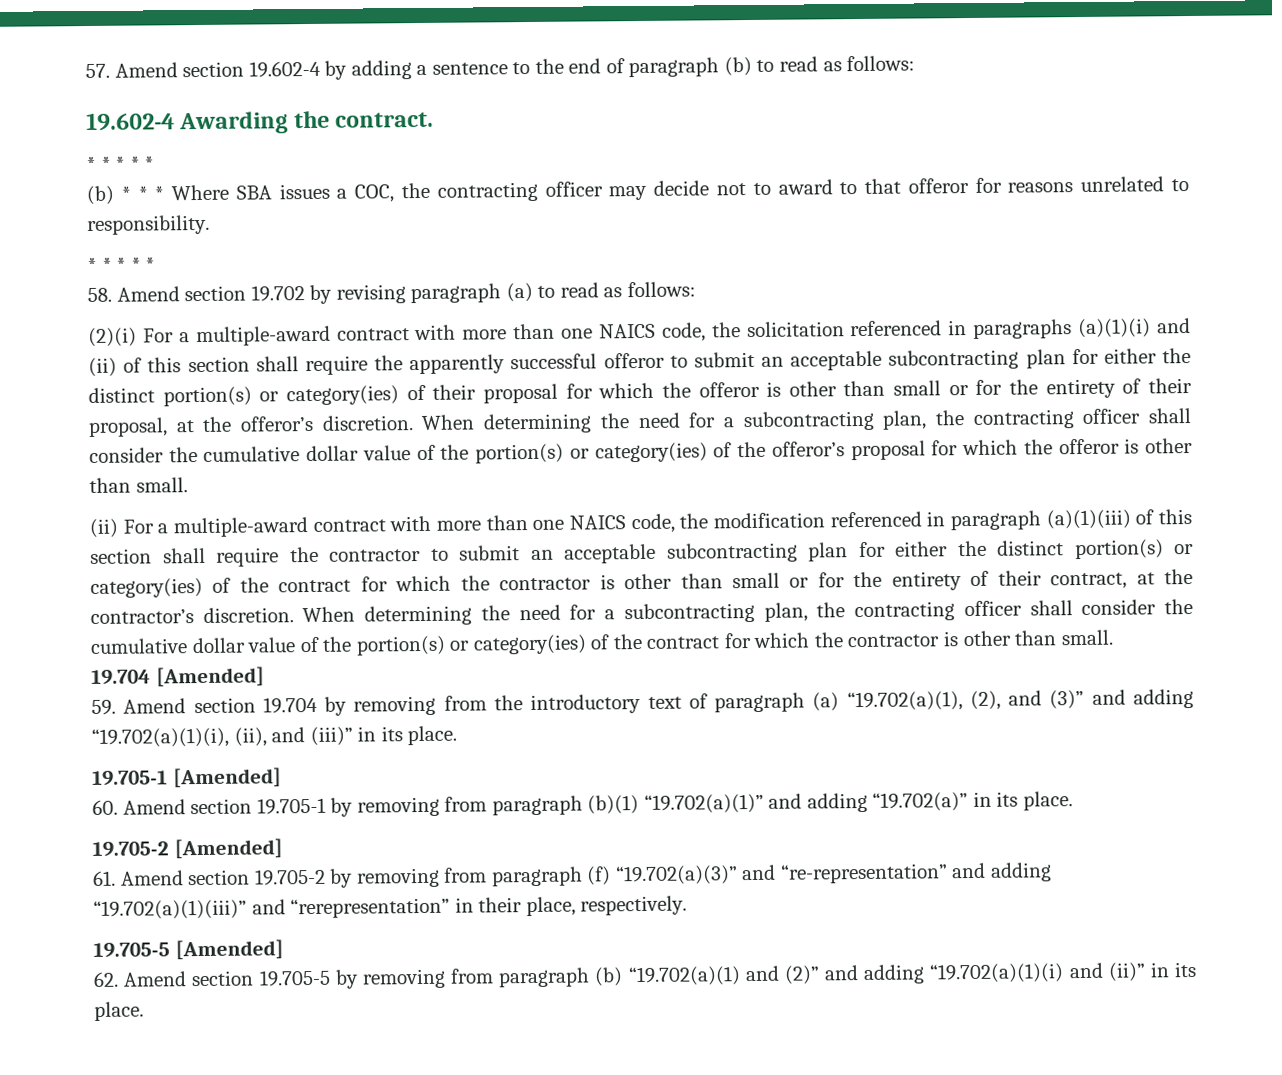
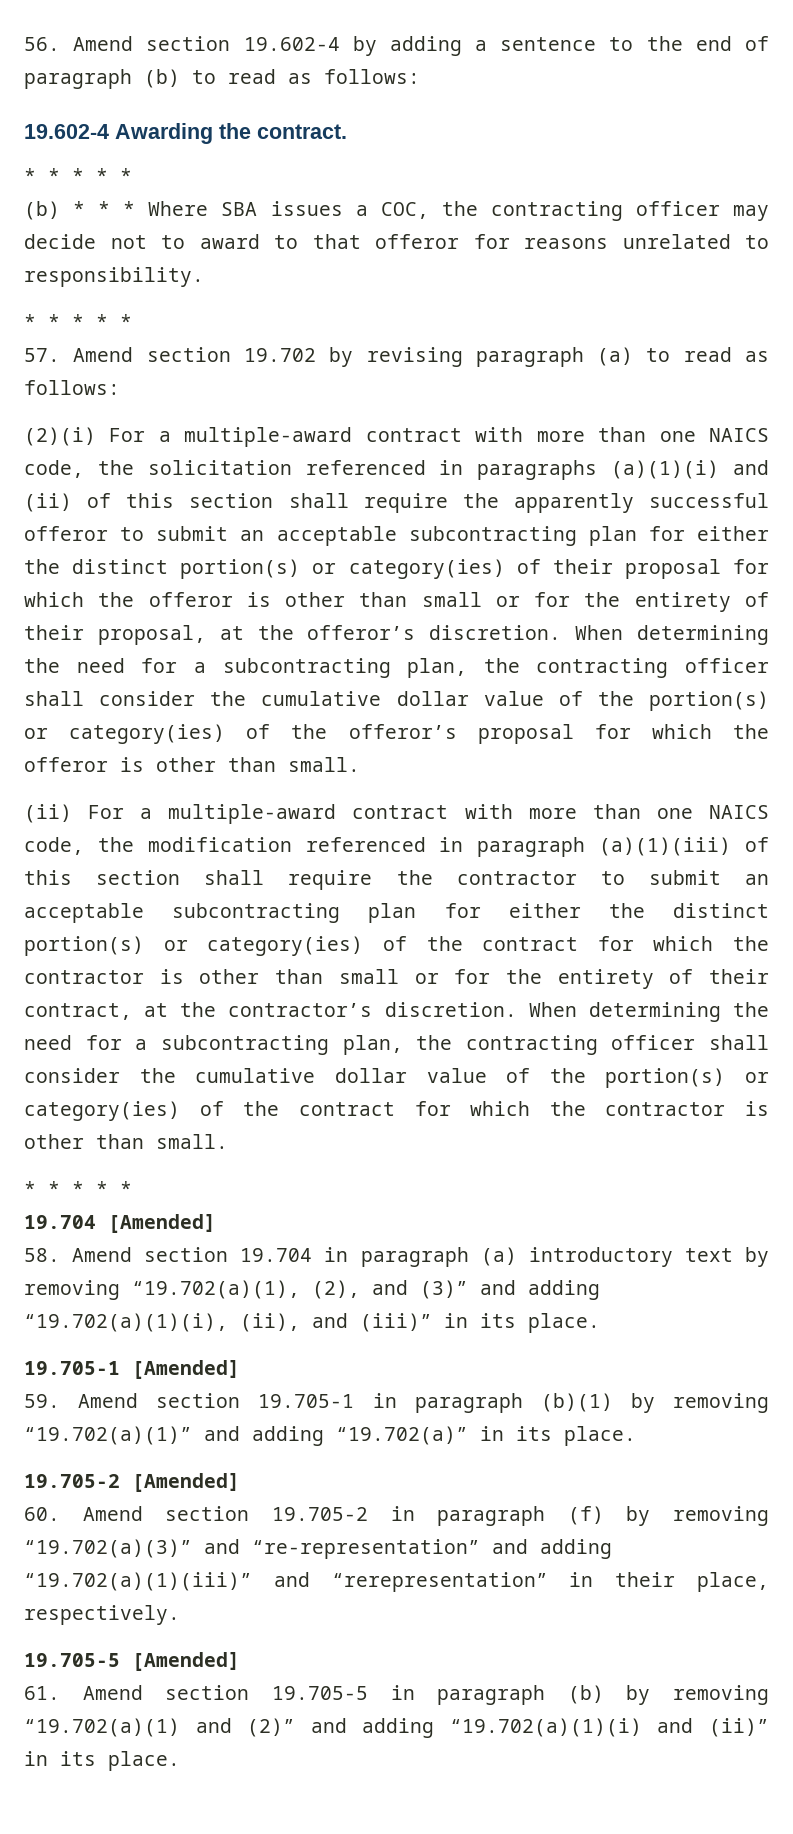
- 57. Amend section 19.602-4 by adding a sentence to the end of paragraph (b) to read as follows:
+ 56. Amend section 19.602-4 by adding a sentence to the end of paragraph (b) to read as follows:
- 58. Amend section 19.702 by revising paragraph (a) to read as follows:
+ 57. Amend section 19.702 by revising paragraph (a) to read as follows:
  When determining the need for a subcontracting plan, the contracting officer shall consider the cumulative dollar value of the portion(s) or category(ies) of the contract for which the contractor is other than small.
+ * * * * *
- 59. Amend section 19.704 by removing from the introductory text of paragraph (a) “19.702(a)(1), (2), and (3)” and adding “19.702(a)(1)(i), (ii), and (iii)” in its place.
+ 58. Amend section 19.704 in paragraph (a) introductory text by removing “19.702(a)(1), (2), and (3)” and adding “19.702(a)(1)(i), (ii), and (iii)” in its place.
- 60. Amend section 19.705-1 by removing from paragraph (b)(1) “19.702(a)(1)” and adding “19.702(a)” in its place.
+ 59. Amend section 19.705-1 in paragraph (b)(1) by removing “19.702(a)(1)” and adding “19.702(a)” in its place.
- 61. Amend section 19.705-2 by removing from paragraph (f) “19.702(a)(3)” and “re-representation” and adding “19.702(a)(1)(iii)” and “rerepresentation” in their place, respectively.
+ 60. Amend section 19.705-2 in paragraph (f) by removing “19.702(a)(3)” and “re-representation” and adding “19.702(a)(1)(iii)” and “rerepresentation” in their place, respectively.
- 62. Amend section 19.705-5 by removing from paragraph (b) “19.702(a)(1) and (2)” and adding “19.702(a)(1)(i) and (ii)” in its place.
+ 61. Amend section 19.705-5 in paragraph (b) by removing “19.702(a)(1) and (2)” and adding “19.702(a)(1)(i) and (ii)” in its place.

